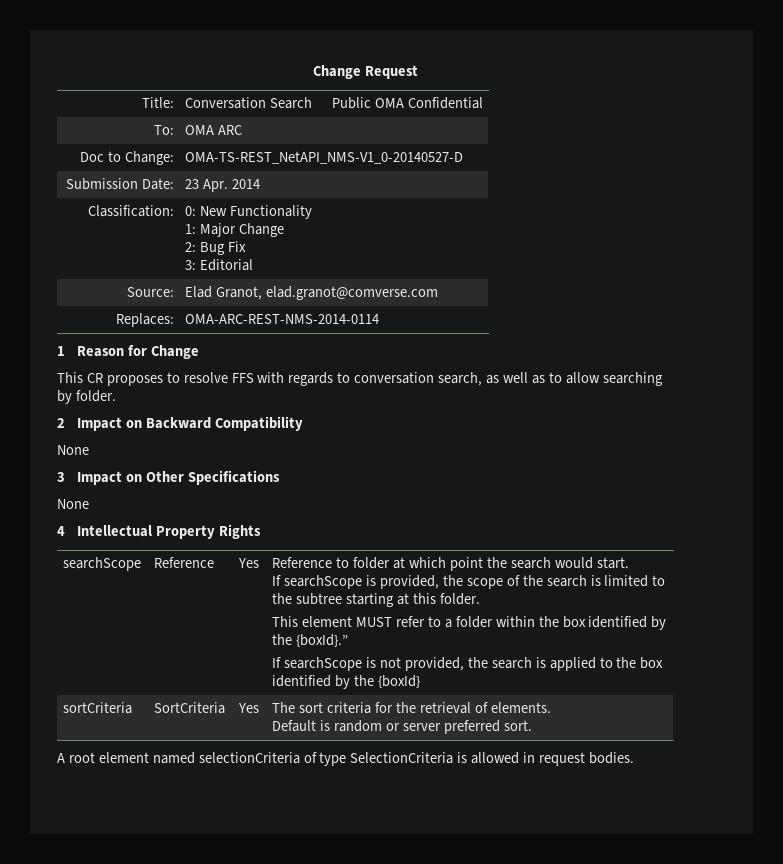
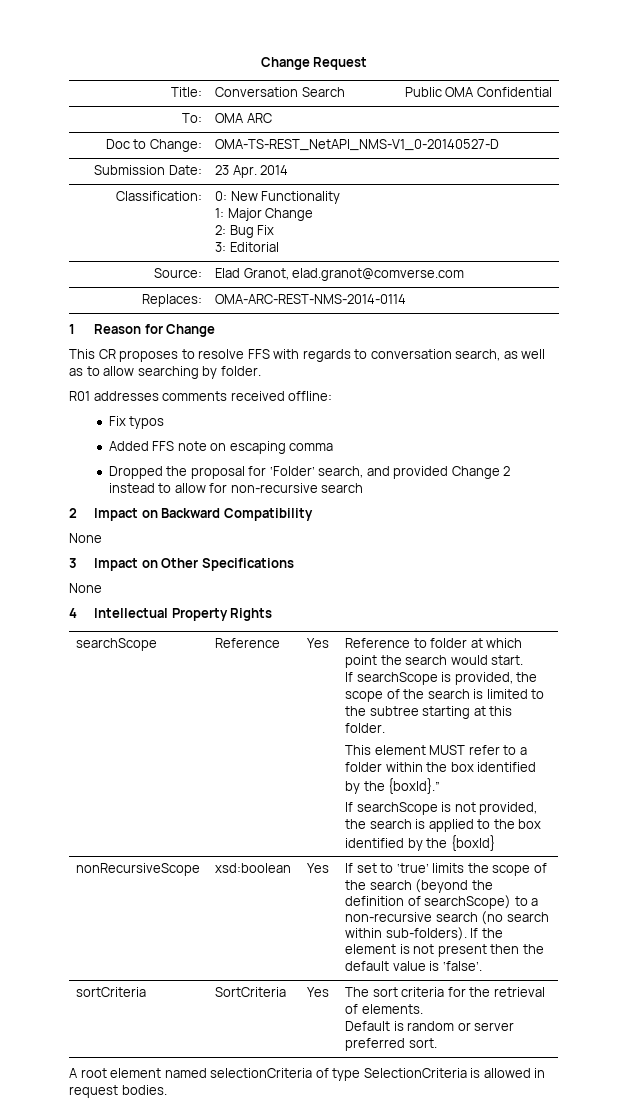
+ R01 addresses comments received offline:
+ Fix typos
+ Added FFS note on escaping comma
+ Dropped the proposal for ‘Folder’ search, and provided Change 2 instead to allow for non-recursive search
+ nonRecursiveScope | xsd:boolean | Yes | If set to ‘true’ limits the scope of the search (beyond the definition of searchScope) to a non-recursive search (no search within sub-folders). If the element is not present then the default value is ‘false’.

